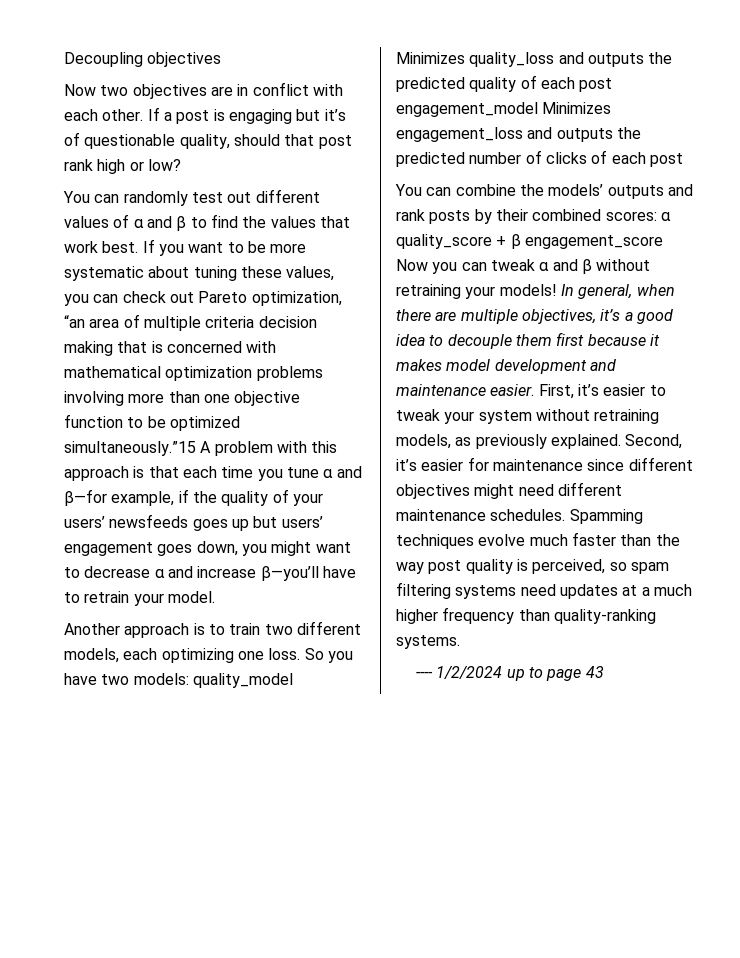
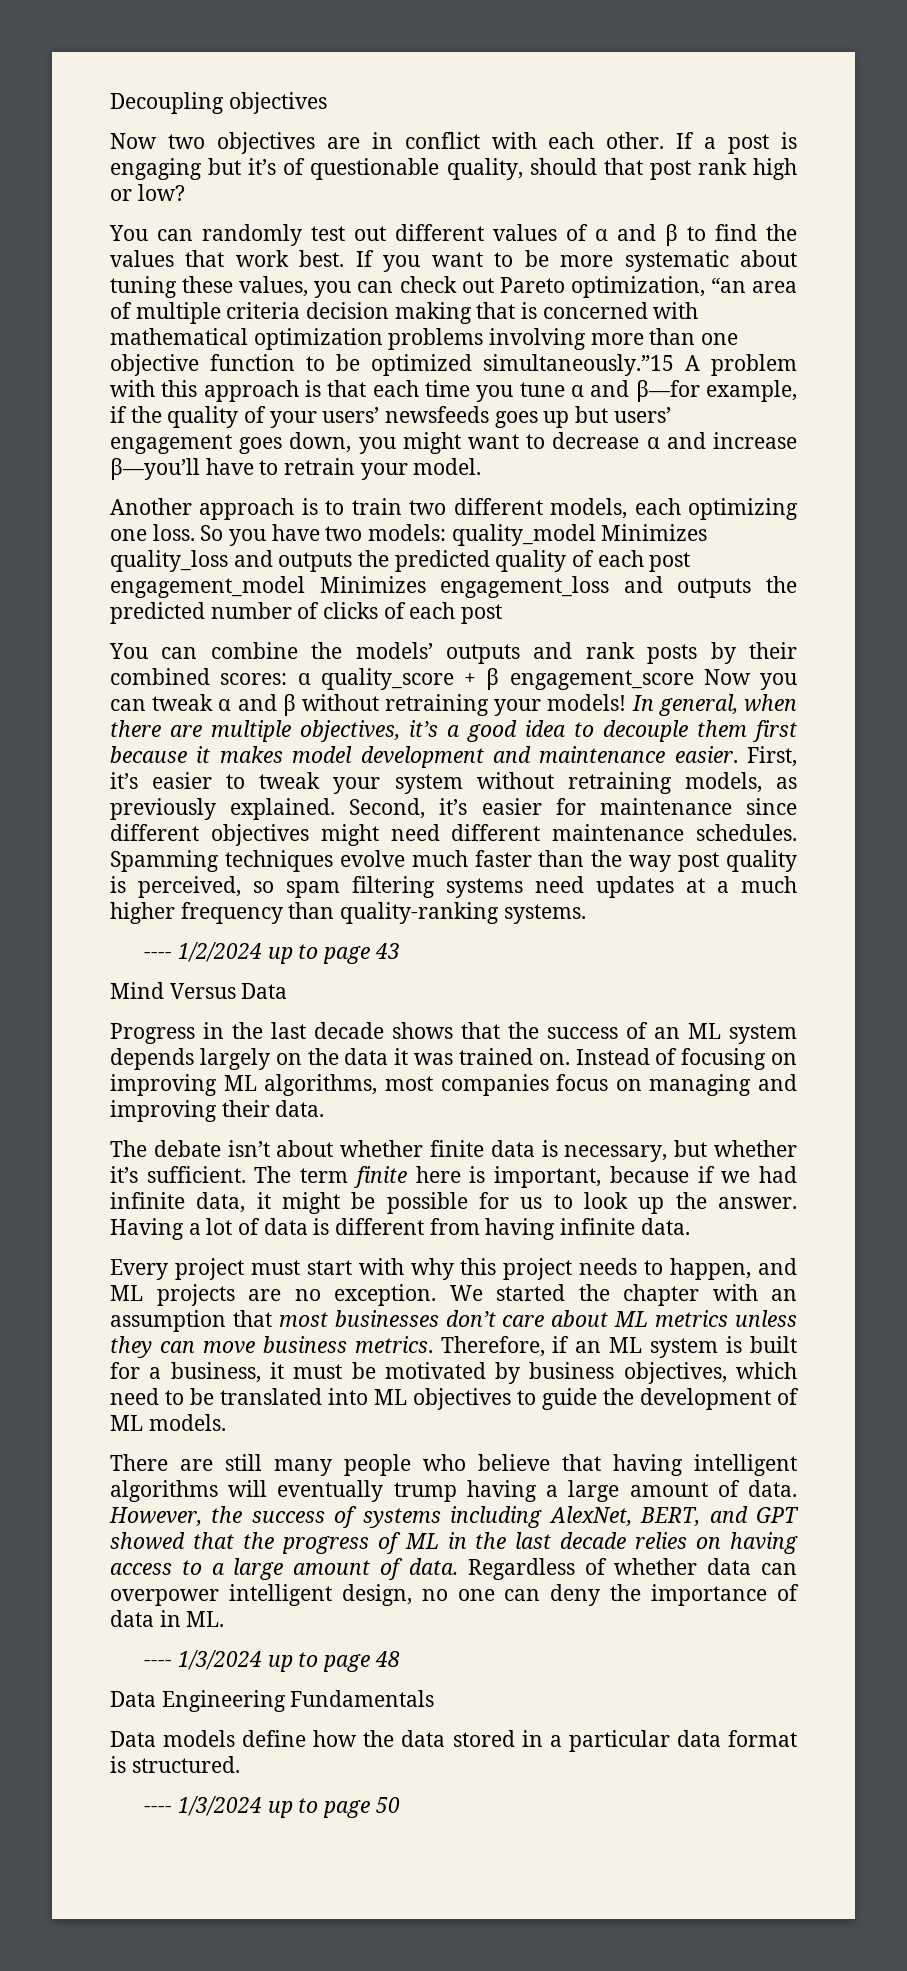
+ Mind Versus Data
+ Progress in the last decade shows that the success of an ML system depends largely on the data it was trained on. Instead of focusing on improving ML algorithms, most companies focus on managing and improving their data.
+ The debate isn’t about whether finite data is necessary, but whether it’s sufficient. The term finite here is important, because if we had infinite data, it might be possible for us to look up the answer. Having a lot of data is different from having infinite data.
+ Every project must start with why this project needs to happen, and ML projects are no exception. We started the chapter with an assumption that most businesses don’t care about ML metrics unless they can move business metrics. Therefore, if an ML system is built for a business, it must be motivated by business objectives, which need to be translated into ML objectives to guide the development of ML models.
+ There are still many people who believe that having intelligent algorithms will eventually trump having a large amount of data. However, the success of systems including AlexNet, BERT, and GPT showed that the progress of ML in the last decade relies on having access to a large amount of data. Regardless of whether data can overpower intelligent design, no one can deny the importance of data in ML.
+ ---- 1/3/2024 up to page 48
+ Data Engineering Fundamentals
+ Data models define how the data stored in a particular data format is structured.
+ ---- 1/3/2024 up to page 50

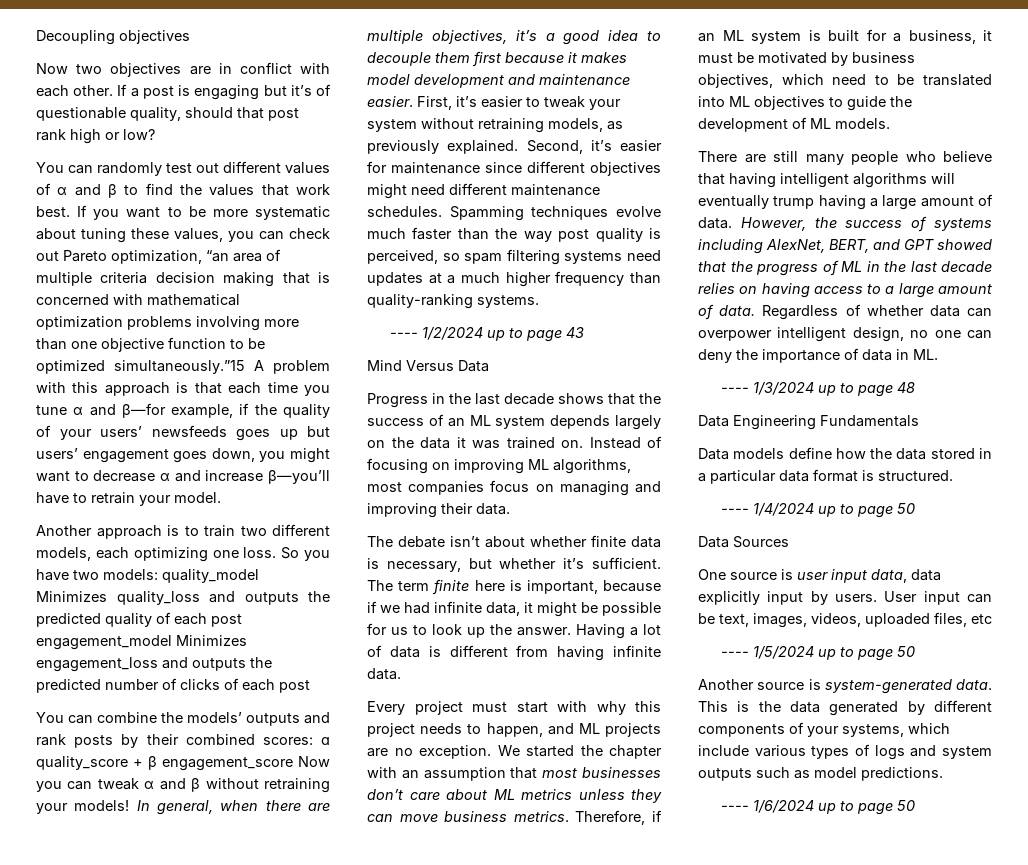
- ---- 1/3/2024 up to page 50
+ ---- 1/4/2024 up to page 50
+ Data Sources
+ One source is user input data, data explicitly input by users. User input can be text, images, videos, uploaded files, etc
+ ---- 1/5/2024 up to page 50
+ Another source is system-generated data. This is the data generated by different components of your systems, which include various types of logs and system outputs such as model predictions.
+ ---- 1/6/2024 up to page 50

